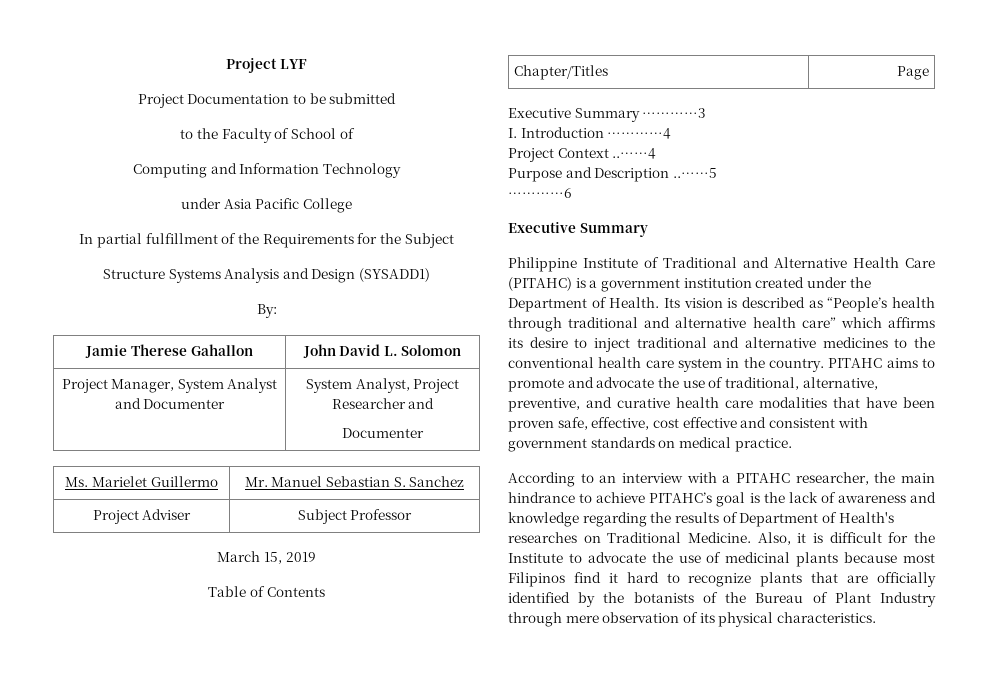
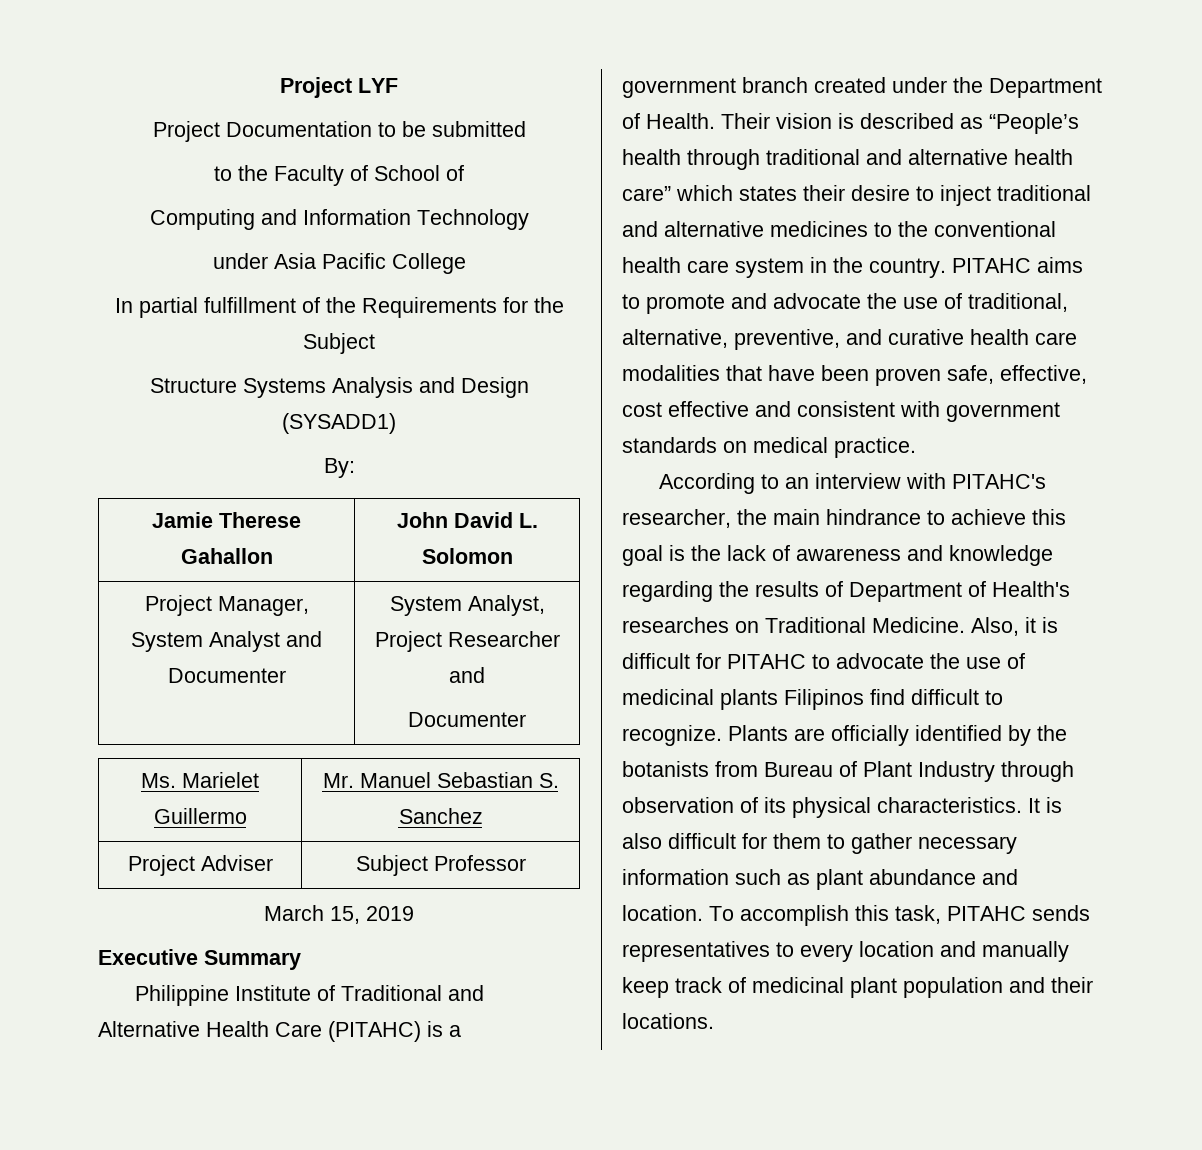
- Table of Contents
- Chapter/Titles | Page
- Executive Summary …………3
- I. Introduction …………4
- Project Context ..……4
- Purpose and Description ..……5
- …………6
- Philippine Institute of Traditional and Alternative Health Care (PITAHC) is a government institution created under the Department of Health.
+ Philippine Institute of Traditional and Alternative Health Care (PITAHC) is a government branch created under the Department of Health.
- Its vision is described as “People’s health through traditional and alternative health care” which affirms its desire to inject traditional and alternative medicines to the conventional health care system in the country.
+ Their vision is described as “People’s health through traditional and alternative health care” which states their desire to inject traditional and alternative medicines to the conventional health care system in the country.
- According to an interview with a PITAHC researcher, the main hindrance to achieve PITAHC’s goal is the lack of awareness and knowledge regarding the results of Department of Health's researches on Traditional Medicine.
+ According to an interview with PITAHC's researcher, the main hindrance to achieve this goal is the lack of awareness and knowledge regarding the results of Department of Health's researches on Traditional Medicine.
- Also, it is difficult for the Institute to advocate the use of medicinal plants because most Filipinos find it hard to recognize plants that are officially identified by the botanists of the Bureau of Plant Industry through mere observation of its physical characteristics.
+ Also, it is difficult for PITAHC to advocate the use of medicinal plants Filipinos find difficult to recognize. Plants are officially identified by the botanists from Bureau of Plant Industry through observation of its physical characteristics.
+ It is also difficult for them to gather necessary information such as plant abundance and location. To accomplish this task, PITAHC sends representatives to every location and manually keep track of medicinal plant population and their locations.

